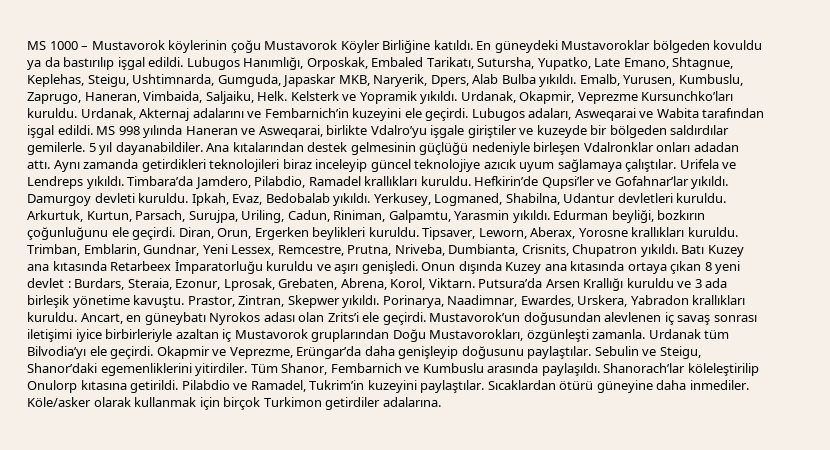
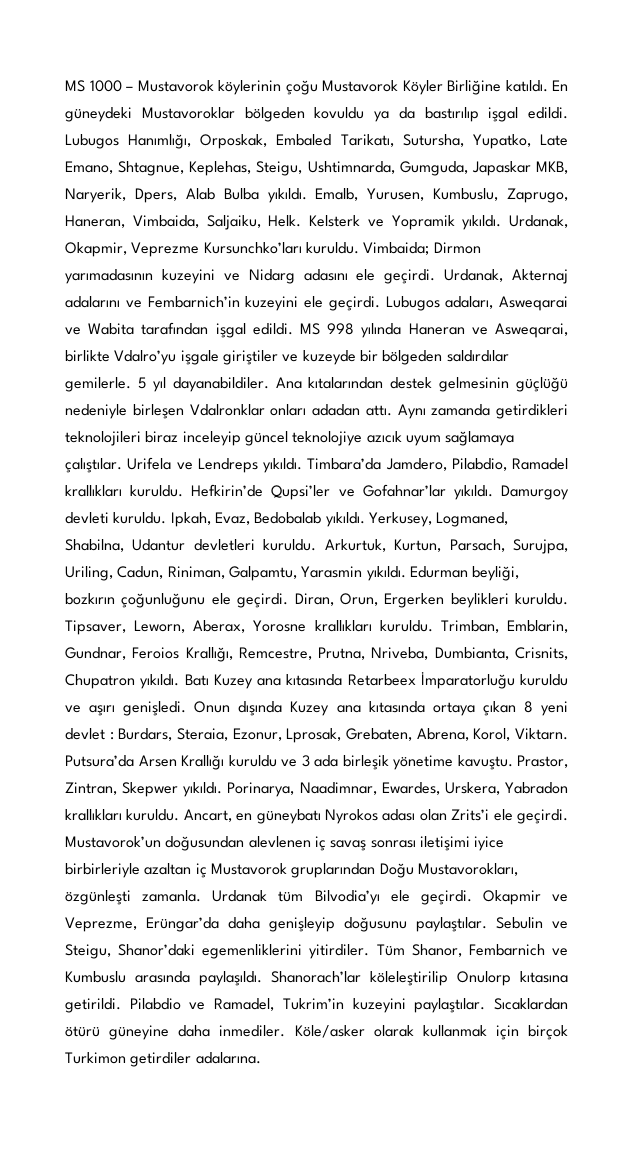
+ Vimbaida; Dirmon yarımadasının kuzeyini ve Nidarg adasını ele geçirdi.
- Trimban, Emblarin, Gundnar, Yeni Lessex, Remcestre, Prutna, Nriveba, Dumbianta, Crisnits, Chupatron yıkıldı.
+ Trimban, Emblarin, Gundnar, Feroios Krallığı, Remcestre, Prutna, Nriveba, Dumbianta, Crisnits, Chupatron yıkıldı.

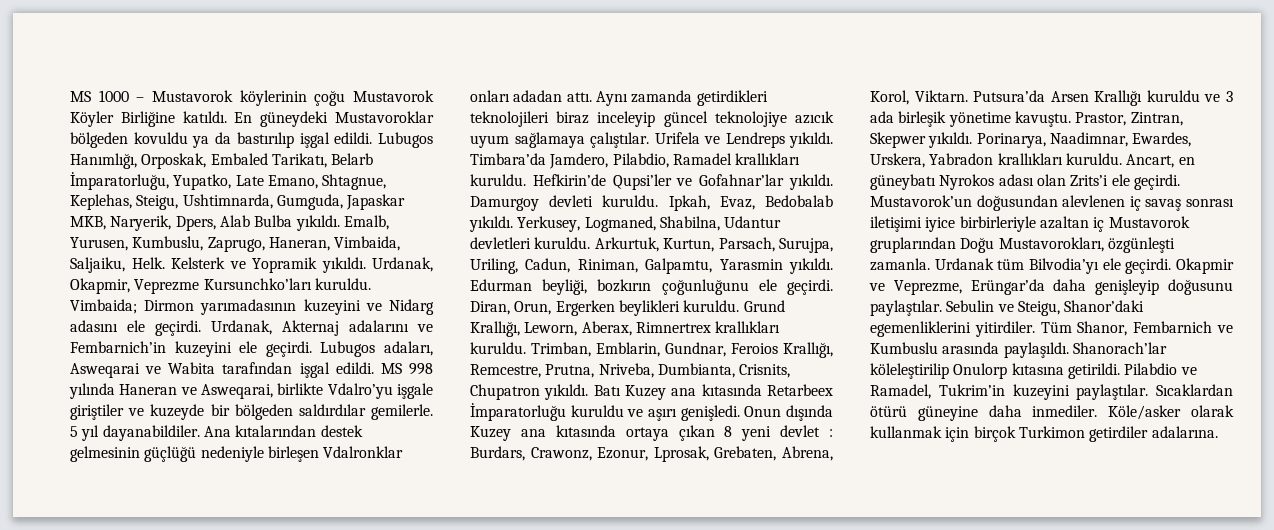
- Lubugos Hanımlığı, Orposkak, Embaled Tarikatı, Sutursha, Yupatko, Late Emano, Shtagnue, Keplehas, Steigu, Ushtimnarda, Gumguda, Japaskar MKB, Naryerik, Dpers, Alab Bulba yıkıldı.
+ Lubugos Hanımlığı, Orposkak, Embaled Tarikatı, Belarb İmparatorluğu, Yupatko, Late Emano, Shtagnue, Keplehas, Steigu, Ushtimnarda, Gumguda, Japaskar MKB, Naryerik, Dpers, Alab Bulba yıkıldı.
- Tipsaver, Leworn, Aberax, Yorosne krallıkları kuruldu.
+ Grund Krallığı, Leworn, Aberax, Rimnertrex krallıkları kuruldu.
- Onun dışında Kuzey ana kıtasında ortaya çıkan 8 yeni devlet : Burdars, Steraia, Ezonur, Lprosak, Grebaten, Abrena, Korol, Viktarn.
+ Onun dışında Kuzey ana kıtasında ortaya çıkan 8 yeni devlet : Burdars, Crawonz, Ezonur, Lprosak, Grebaten, Abrena, Korol, Viktarn.

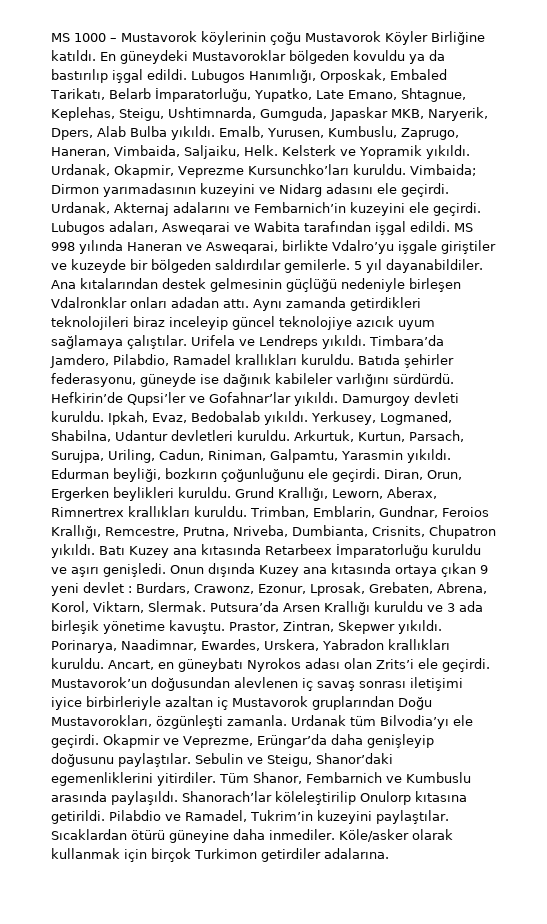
+ Batıda şehirler federasyonu, güneyde ise dağınık kabileler varlığını sürdürdü.
- Onun dışında Kuzey ana kıtasında ortaya çıkan 8 yeni devlet : Burdars, Crawonz, Ezonur, Lprosak, Grebaten, Abrena, Korol, Viktarn.
+ Onun dışında Kuzey ana kıtasında ortaya çıkan 9 yeni devlet : Burdars, Crawonz, Ezonur, Lprosak, Grebaten, Abrena, Korol, Viktarn, Slermak.

